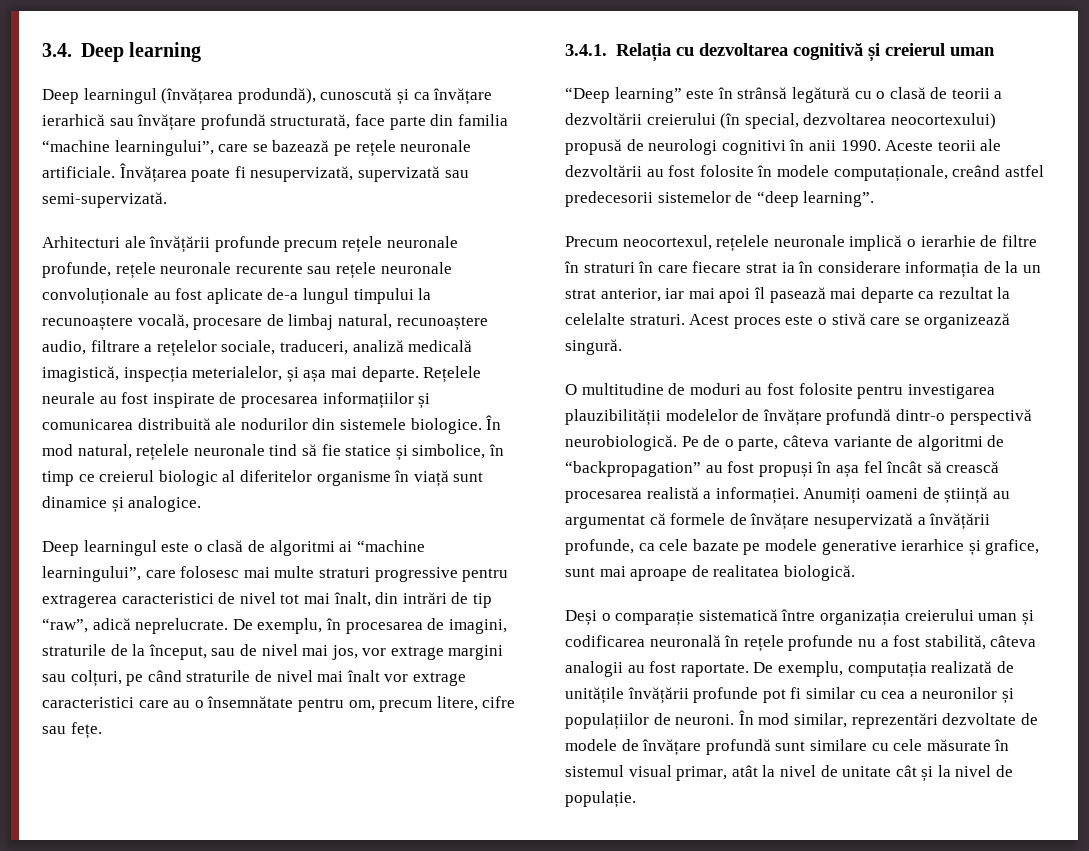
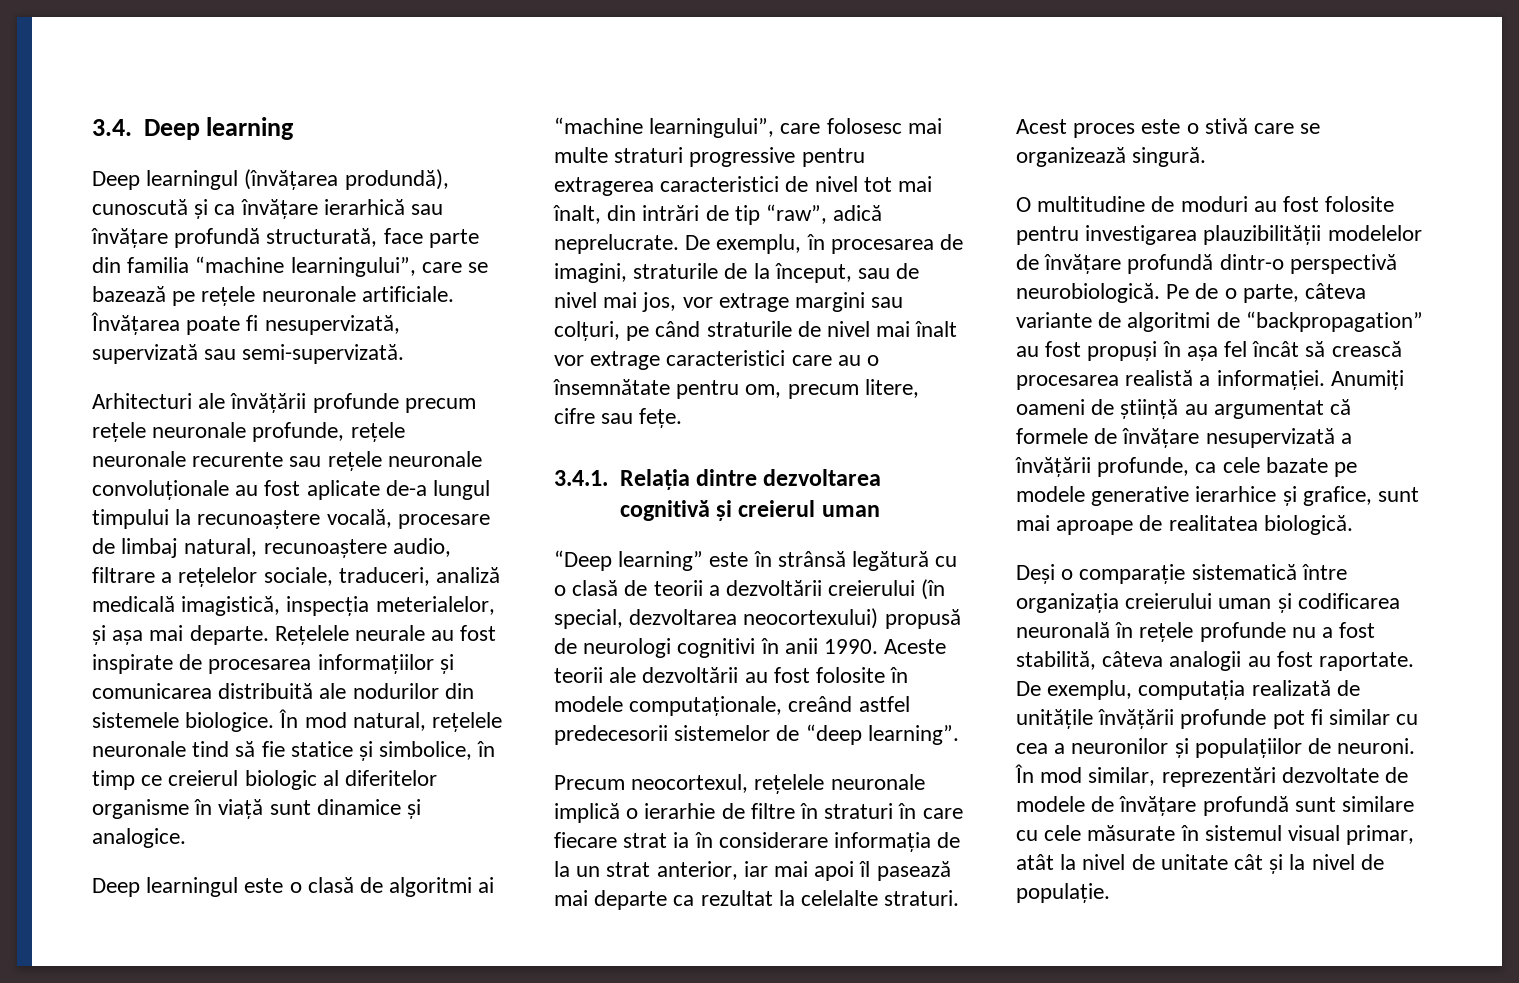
- 3.4.1. Relația cu dezvoltarea cognitivă și creierul uman
+ 3.4.1. Relația dintre dezvoltarea cognitivă și creierul uman

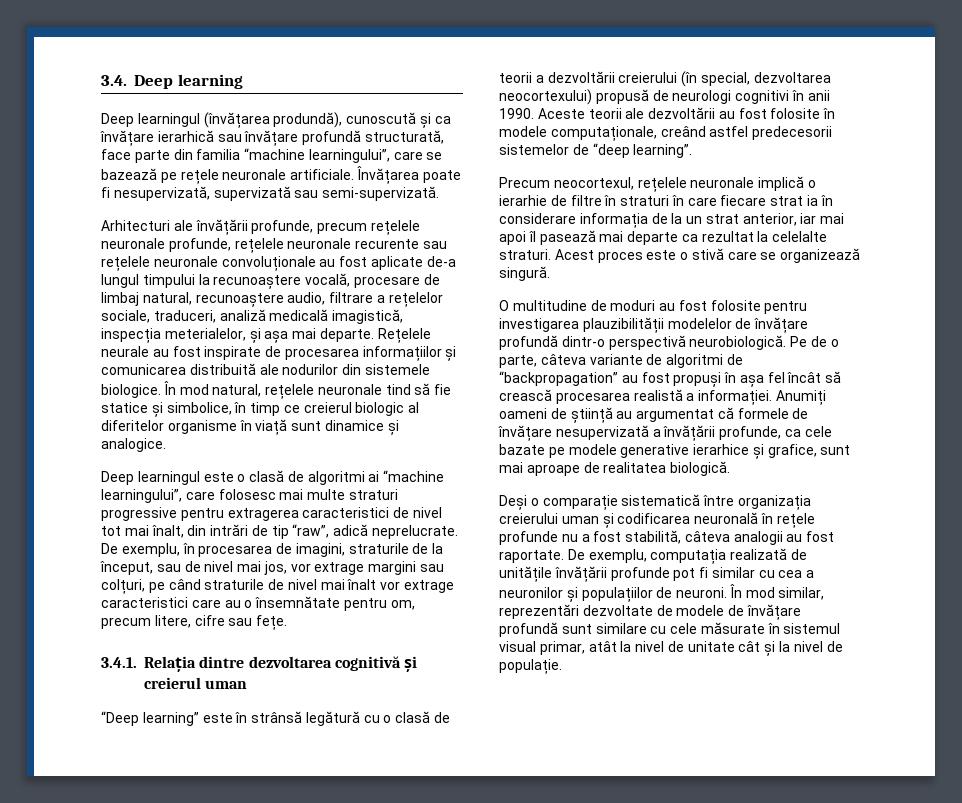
- Arhitecturi ale învățării profunde precum rețele neuronale profunde, rețele neuronale recurente sau rețele neuronale convoluționale au fost aplicate de-a lungul timpului la recunoaștere vocală, procesare de limbaj natural, recunoaștere audio, filtrare a rețelelor sociale, traduceri, analiză medicală imagistică, inspecția meterialelor, și așa mai departe.
+ Arhitecturi ale învățării profunde, precum rețelele neuronale profunde, rețelele neuronale recurente sau rețelele neuronale convoluționale au fost aplicate de-a lungul timpului la recunoaștere vocală, procesare de limbaj natural, recunoaștere audio, filtrare a rețelelor sociale, traduceri, analiză medicală imagistică, inspecția meterialelor, și așa mai departe.

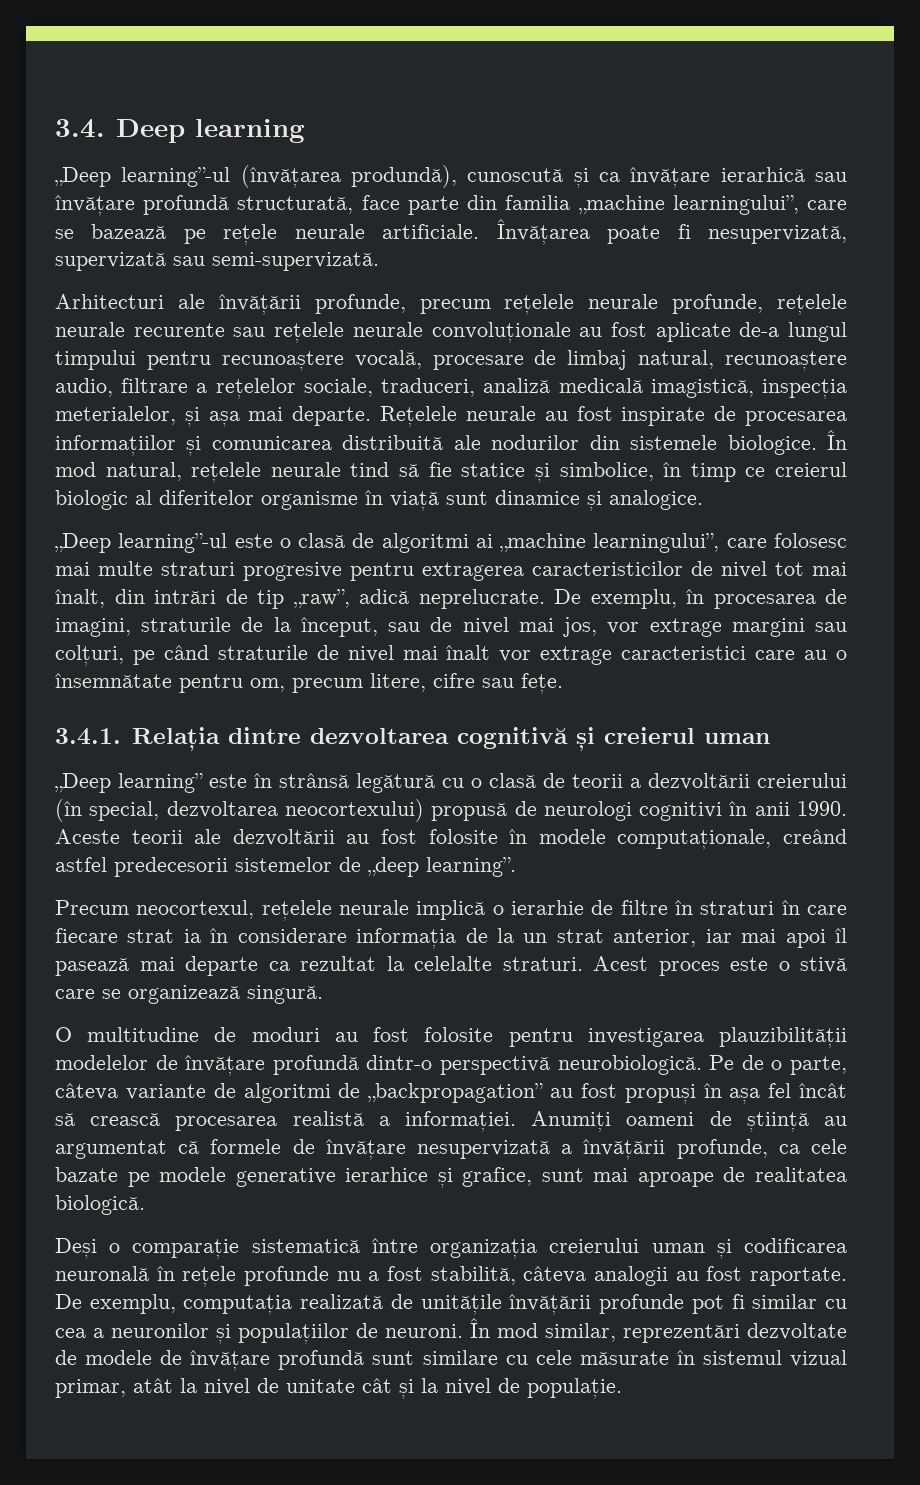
- Deep learningul (învățarea produndă), cunoscută și ca învățare ierarhică sau învățare profundă structurată, face parte din familia “machine learningului”, care se bazează pe rețele neuronale artificiale.
+ „Deep learning”-ul (învățarea produndă), cunoscută și ca învățare ierarhică sau învățare profundă structurată, face parte din familia „machine learningului”, care se bazează pe rețele neurale artificiale.
- Arhitecturi ale învățării profunde, precum rețelele neuronale profunde, rețelele neuronale recurente sau rețelele neuronale convoluționale au fost aplicate de-a lungul timpului la recunoaștere vocală, procesare de limbaj natural, recunoaștere audio, filtrare a rețelelor sociale, traduceri, analiză medicală imagistică, inspecția meterialelor, și așa mai departe.
+ Arhitecturi ale învățării profunde, precum rețelele neurale profunde, rețelele neurale recurente sau rețelele neurale convoluționale au fost aplicate de-a lungul timpului pentru recunoaștere vocală, procesare de limbaj natural, recunoaștere audio, filtrare a rețelelor sociale, traduceri, analiză medicală imagistică, inspecția meterialelor, și așa mai departe.
- În mod natural, rețelele neuronale tind să fie statice și simbolice, în timp ce creierul biologic al diferitelor organisme în viață sunt dinamice și analogice.
+ În mod natural, rețelele neurale tind să fie statice și simbolice, în timp ce creierul biologic al diferitelor organisme în viață sunt dinamice și analogice.
- Deep learningul este o clasă de algoritmi ai “machine learningului”, care folosesc mai multe straturi progressive pentru extragerea caracteristici de nivel tot mai înalt, din intrări de tip “raw”, adică neprelucrate.
+ „Deep learning”-ul este o clasă de algoritmi ai „machine learningului”, care folosesc mai multe straturi progresive pentru extragerea caracteristicilor de nivel tot mai înalt, din intrări de tip „raw”, adică neprelucrate.
- “Deep learning” este în strânsă legătură cu o clasă de teorii a dezvoltării creierului (în special, dezvoltarea neocortexului) propusă de neurologi cognitivi în anii 1990.
+ „Deep learning” este în strânsă legătură cu o clasă de teorii a dezvoltării creierului (în special, dezvoltarea neocortexului) propusă de neurologi cognitivi în anii 1990.
- Aceste teorii ale dezvoltării au fost folosite în modele computaționale, creând astfel predecesorii sistemelor de “deep learning”.
+ Aceste teorii ale dezvoltării au fost folosite în modele computaționale, creând astfel predecesorii sistemelor de „deep learning”.
- Precum neocortexul, rețelele neuronale implică o ierarhie de filtre în straturi în care fiecare strat ia în considerare informația de la un strat anterior, iar mai apoi îl pasează mai departe ca rezultat la celelalte straturi.
+ Precum neocortexul, rețelele neurale implică o ierarhie de filtre în straturi în care fiecare strat ia în considerare informația de la un strat anterior, iar mai apoi îl pasează mai departe ca rezultat la celelalte straturi.
- Pe de o parte, câteva variante de algoritmi de “backpropagation” au fost propuși în așa fel încât să crească procesarea realistă a informației.
+ Pe de o parte, câteva variante de algoritmi de „backpropagation” au fost propuși în așa fel încât să crească procesarea realistă a informației.
- În mod similar, reprezentări dezvoltate de modele de învățare profundă sunt similare cu cele măsurate în sistemul visual primar, atât la nivel de unitate cât și la nivel de populație.
+ În mod similar, reprezentări dezvoltate de modele de învățare profundă sunt similare cu cele măsurate în sistemul vizual primar, atât la nivel de unitate cât și la nivel de populație.

